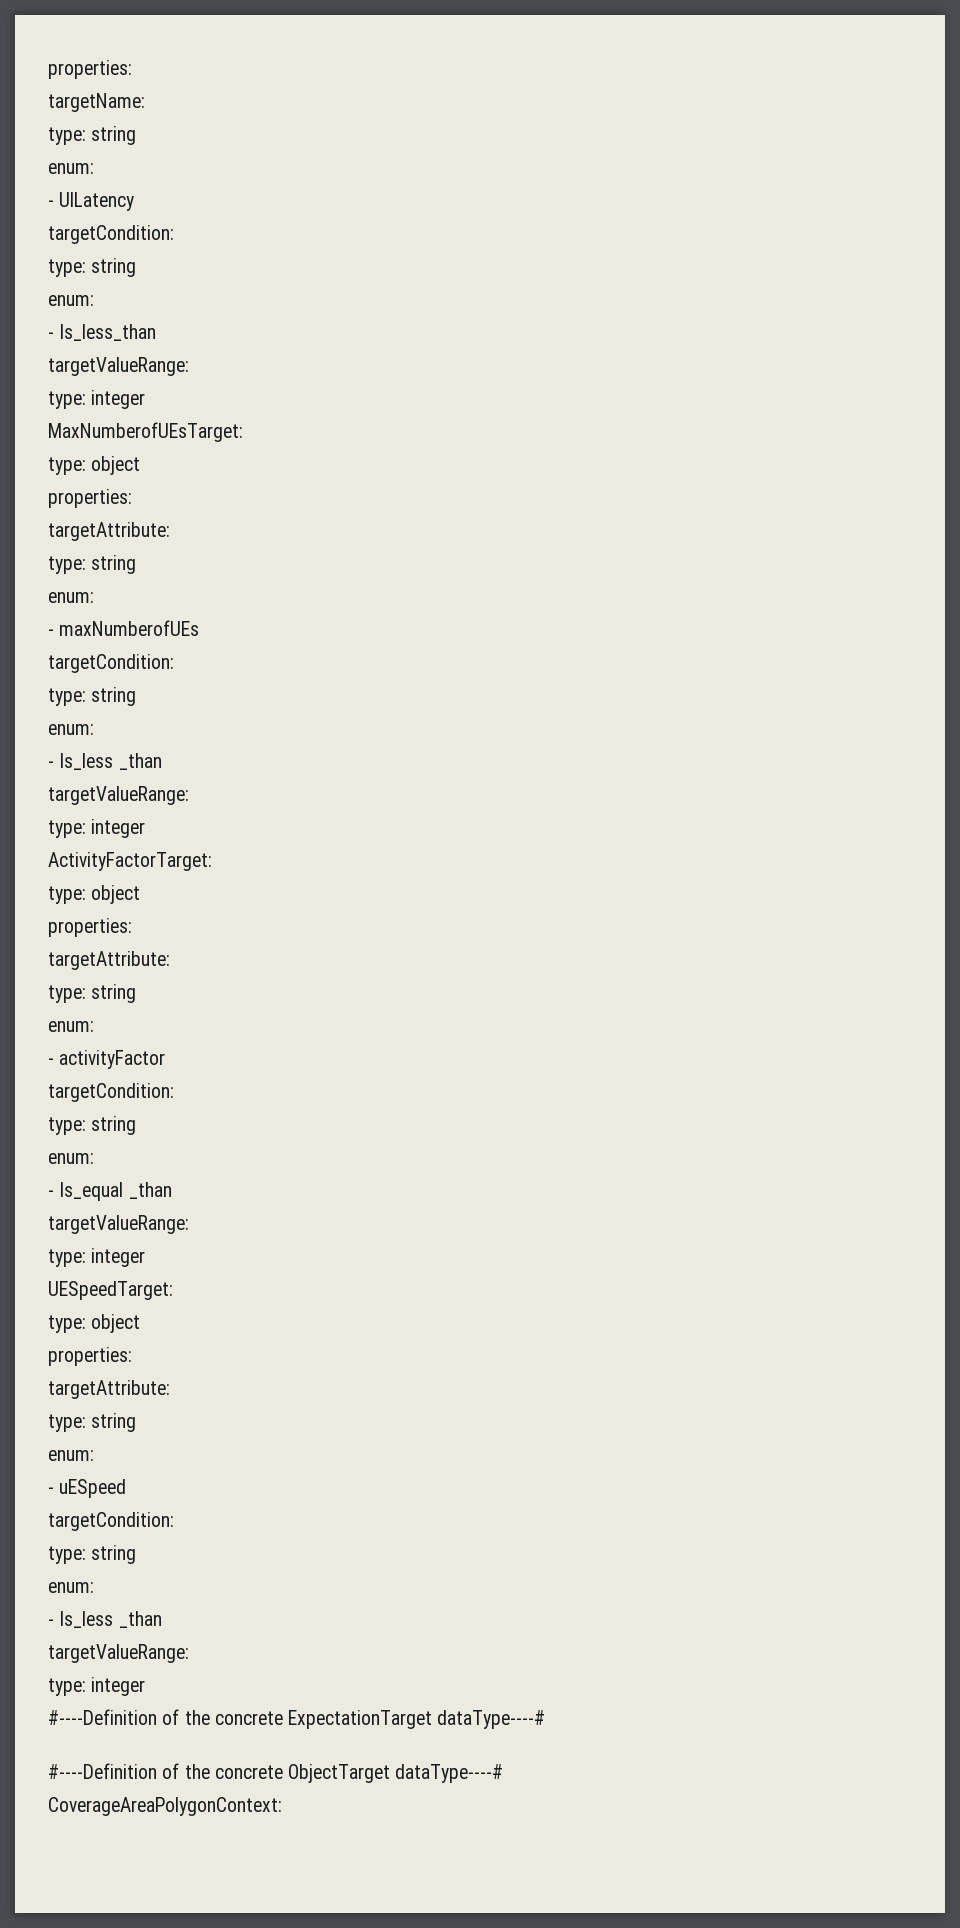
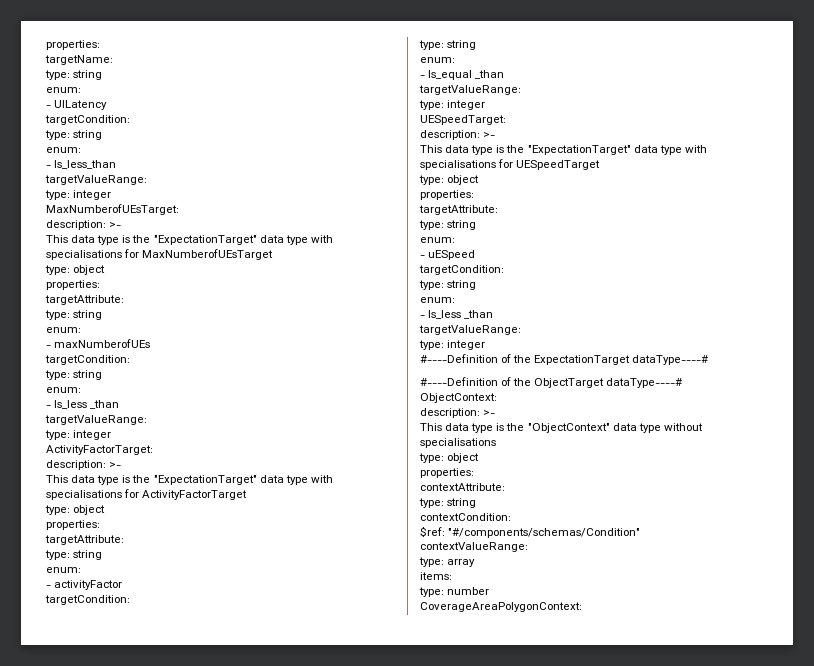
  MaxNumberofUEsTarget:
+ description: >-
+ This data type is the "ExpectationTarget" data type with specialisations for MaxNumberofUEsTarget
  ActivityFactorTarget:
+ description: >-
+ This data type is the "ExpectationTarget" data type with specialisations for ActivityFactorTarget
  UESpeedTarget:
+ description: >-
+ This data type is the "ExpectationTarget" data type with specialisations for UESpeedTarget
- #----Definition of the concrete ExpectationTarget dataType----#
+ #----Definition of the ExpectationTarget dataType----#
- #----Definition of the concrete ObjectTarget dataType----#
+ #----Definition of the ObjectTarget dataType----#
+ ObjectContext:
+ description: >-
+ This data type is the "ObjectContext" data type without specialisations
+ type: object
+ properties:
+ contextAttribute:
+ type: string
+ contextCondition:
+ $ref: "#/components/schemas/Condition"
+ contextValueRange:
+ type: array
+ items:
+ type: number

